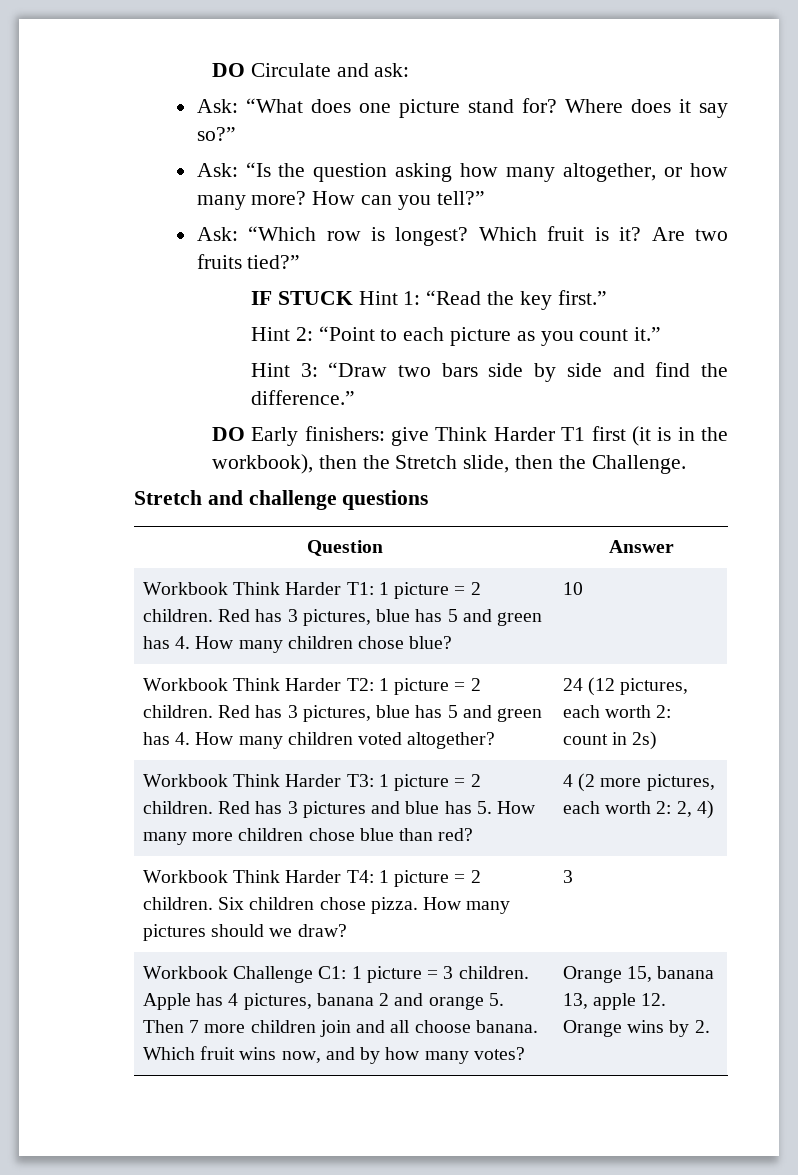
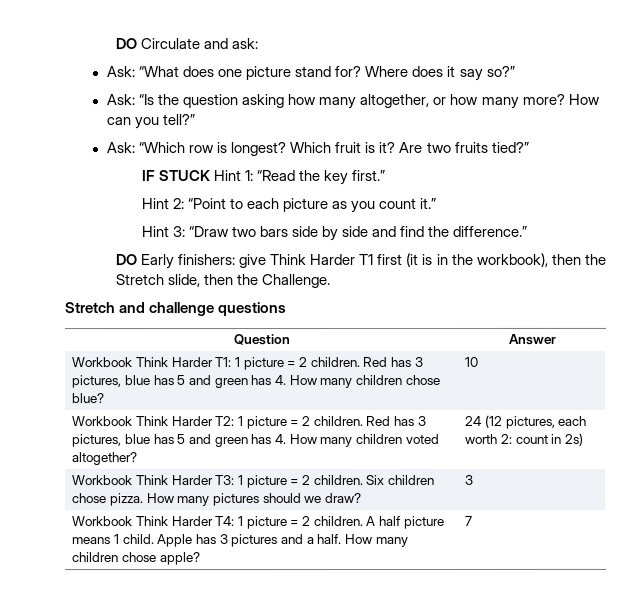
- Workbook Think Harder T3: 1 picture = 2 children. Red has 3 pictures and blue has 5. How many more children chose blue than red? | 4 (2 more pictures, each worth 2: 2, 4)
- Workbook Think Harder T4: 1 picture = 2 children. Six children chose pizza. How many pictures should we draw? | 3
+ Workbook Think Harder T3: 1 picture = 2 children. Six children chose pizza. How many pictures should we draw? | 3
- Workbook Challenge C1: 1 picture = 3 children. Apple has 4 pictures, banana 2 and orange 5. Then 7 more children join and all choose banana. Which fruit wins now, and by how many votes? | Orange 15, banana 13, apple 12. Orange wins by 2.
+ Workbook Think Harder T4: 1 picture = 2 children. A half picture means 1 child. Apple has 3 pictures and a half. How many children chose apple? | 7

